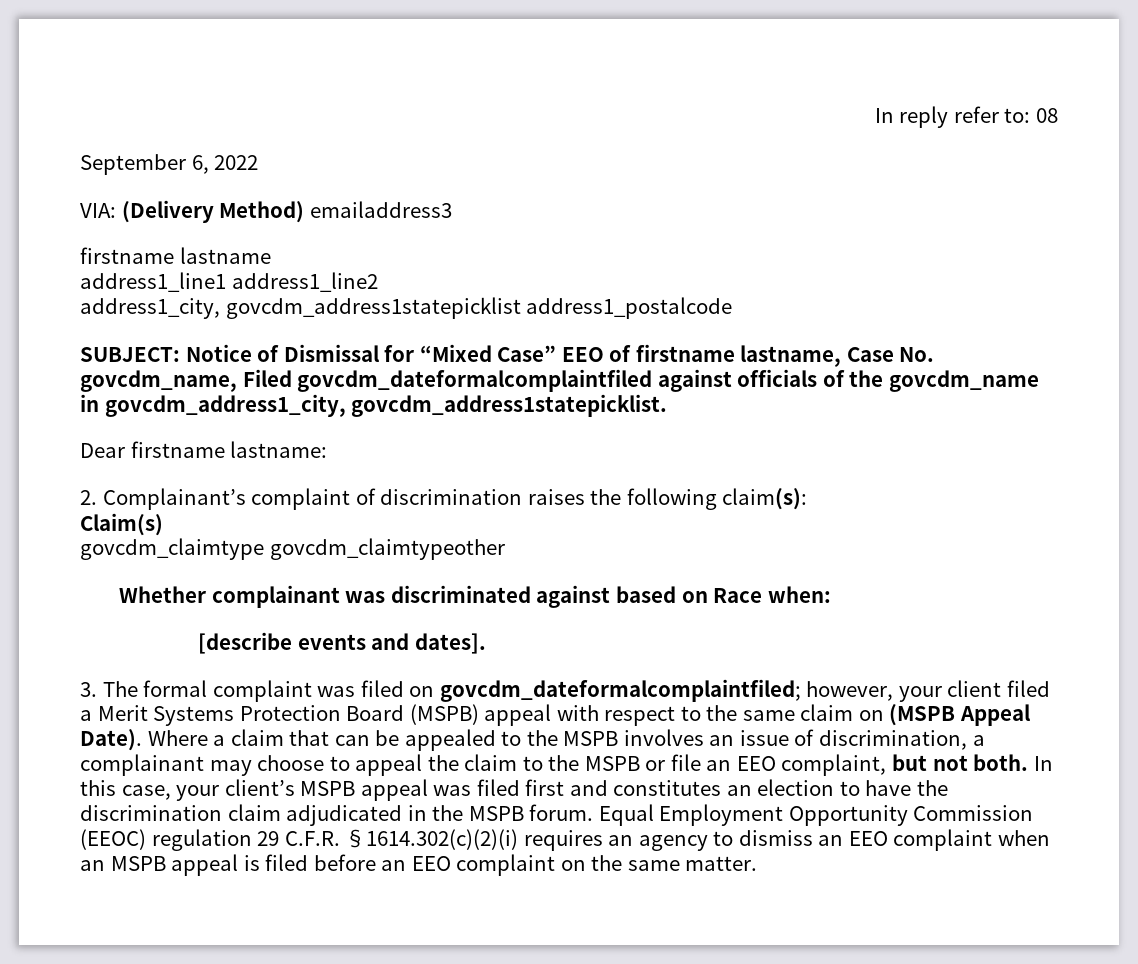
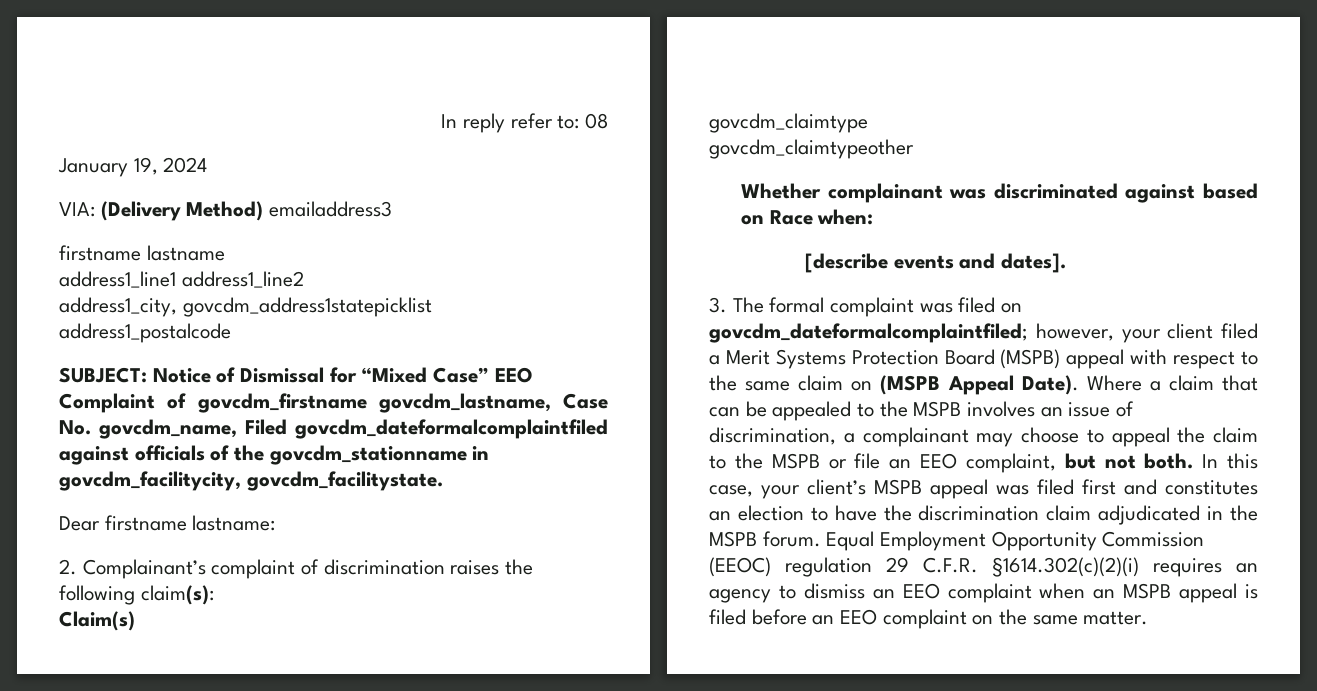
- September 6, 2022
+ January 19, 2024
- SUBJECT: Notice of Dismissal for “Mixed Case” EEO of firstname lastname, Case No. govcdm_name, Filed govcdm_dateformalcomplaintfiled against officials of the govcdm_name in govcdm_address1_city, govcdm_address1statepicklist.
+ SUBJECT: Notice of Dismissal for “Mixed Case” EEO Complaint of govcdm_firstname govcdm_lastname, Case No. govcdm_name, Filed govcdm_dateformalcomplaintfiled against officials of the govcdm_stationname in govcdm_facilitycity, govcdm_facilitystate.
- govcdm_claimtype govcdm_claimtypeother
+ govcdm_claimtype
+ govcdm_claimtypeother

